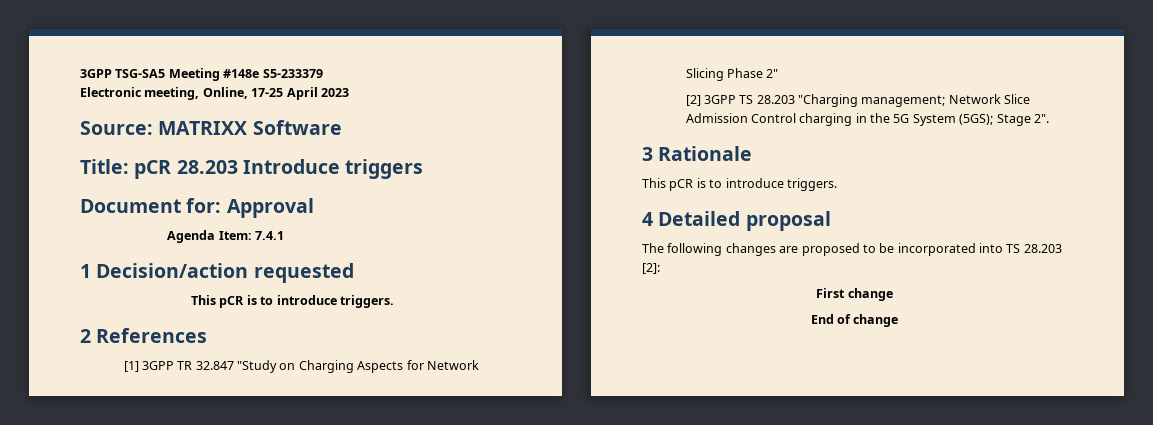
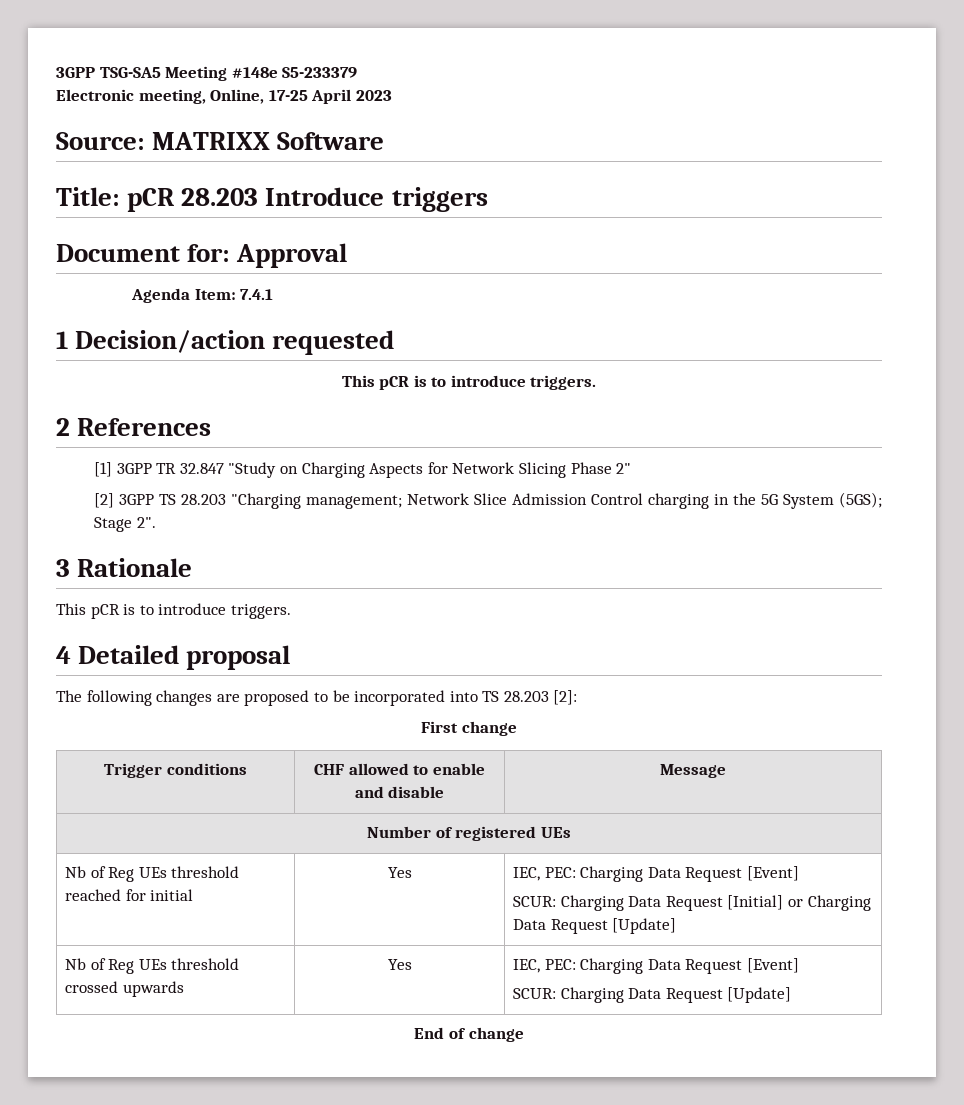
+ Trigger conditions | CHF allowed to enable and disable | Message
+ Number of registered UEs
+ Nb of Reg UEs threshold reached for initial | Yes | IEC, PEC: Charging Data Request [Event]
+ SCUR: Charging Data Request [Initial] or Charging Data Request [Update]
+ Nb of Reg UEs threshold crossed upwards | Yes | IEC, PEC: Charging Data Request [Event]
+ SCUR: Charging Data Request [Update]

